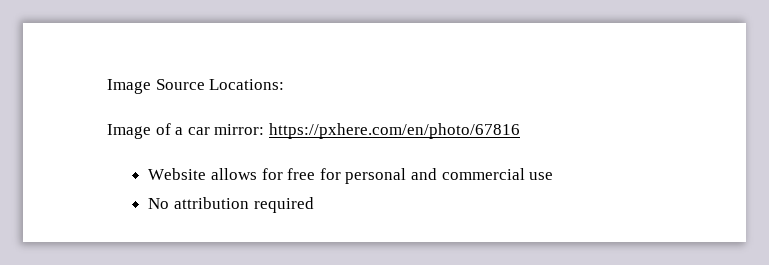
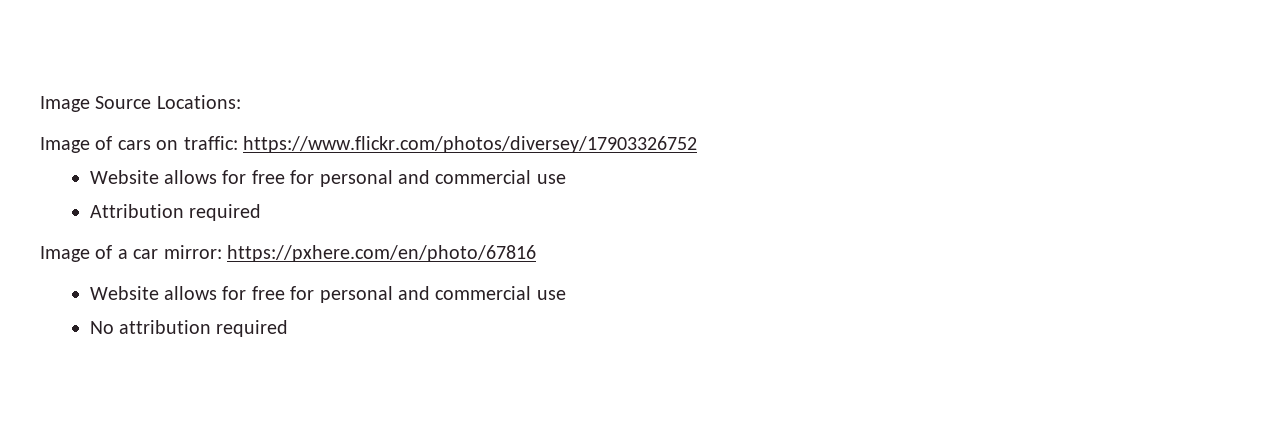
+ Image of cars on traffic: https://www.flickr.com/photos/diversey/17903326752
+ Website allows for free for personal and commercial use
+ Attribution required

